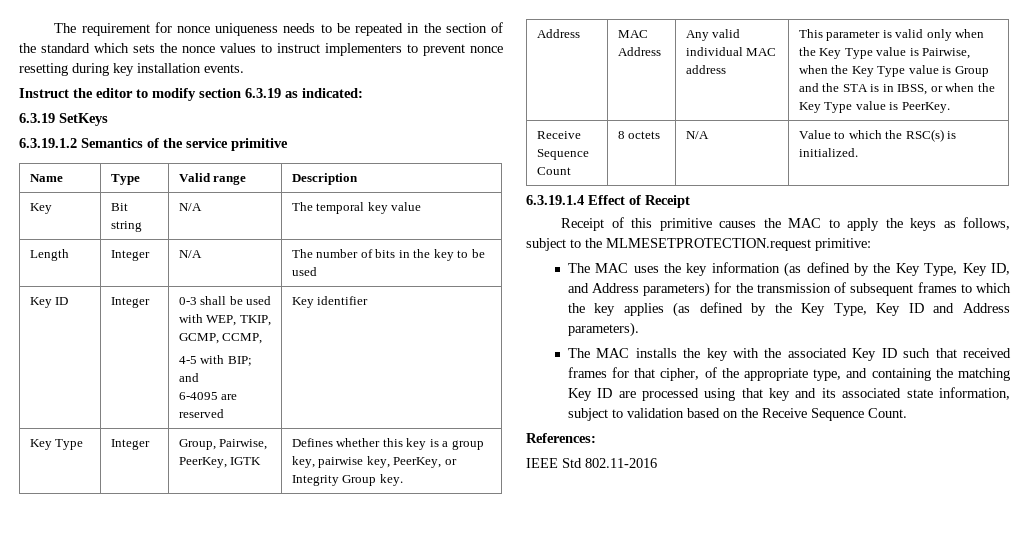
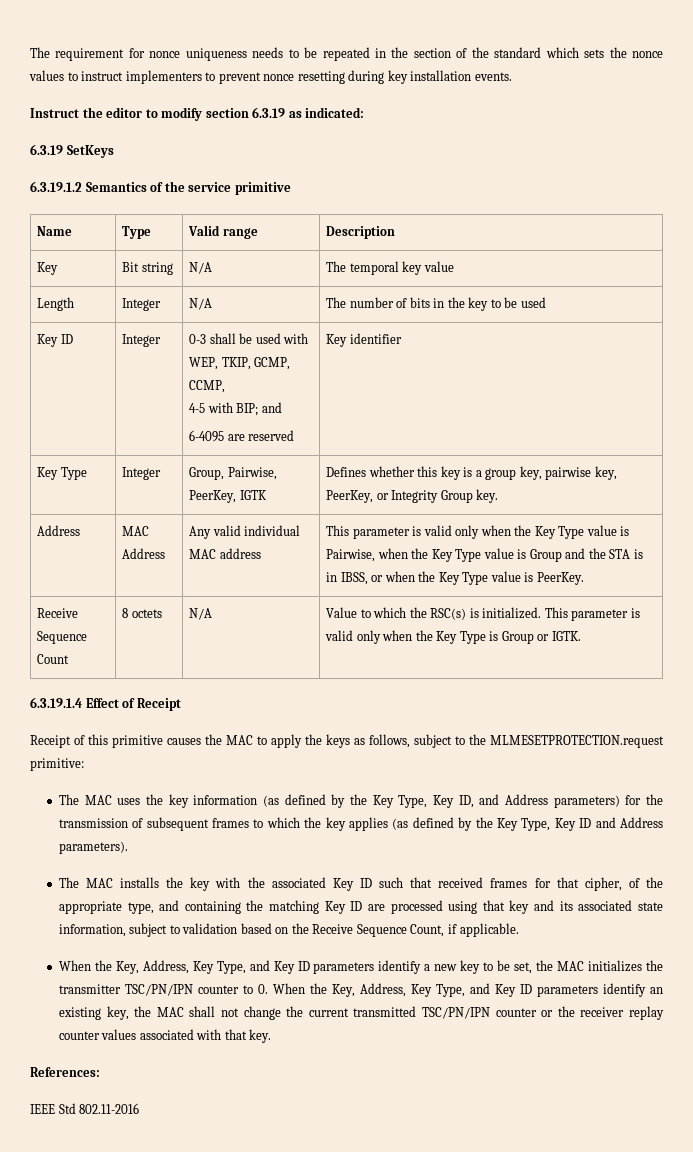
- Receive Sequence Count | 8 octets | N/A | Value to which the RSC(s) is initialized.
+ Receive Sequence Count | 8 octets | N/A | Value to which the RSC(s) is initialized. This parameter is valid only when the Key Type is Group or IGTK.
- The MAC installs the key with the associated Key ID such that received frames for that cipher, of the appropriate type, and containing the matching Key ID are processed using that key and its associated state information, subject to validation based on the Receive Sequence Count.
+ The MAC installs the key with the associated Key ID such that received frames for that cipher, of the appropriate type, and containing the matching Key ID are processed using that key and its associated state information, subject to validation based on the Receive Sequence Count, if applicable.
+ When the Key, Address, Key Type, and Key ID parameters identify a new key to be set, the MAC initializes the transmitter TSC/PN/IPN counter to 0. When the Key, Address, Key Type, and Key ID parameters identify an existing key, the MAC shall not change the current transmitted TSC/PN/IPN counter or the receiver replay counter values associated with that key.

